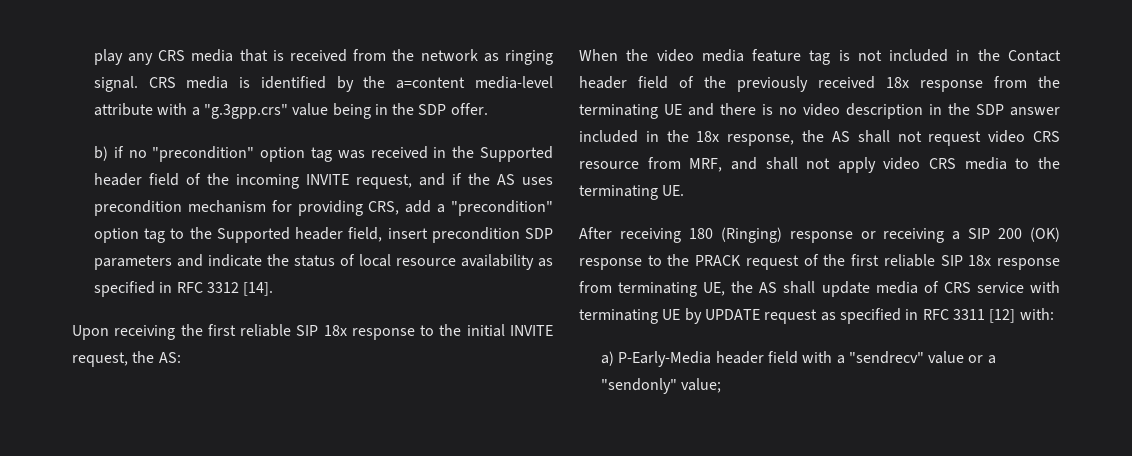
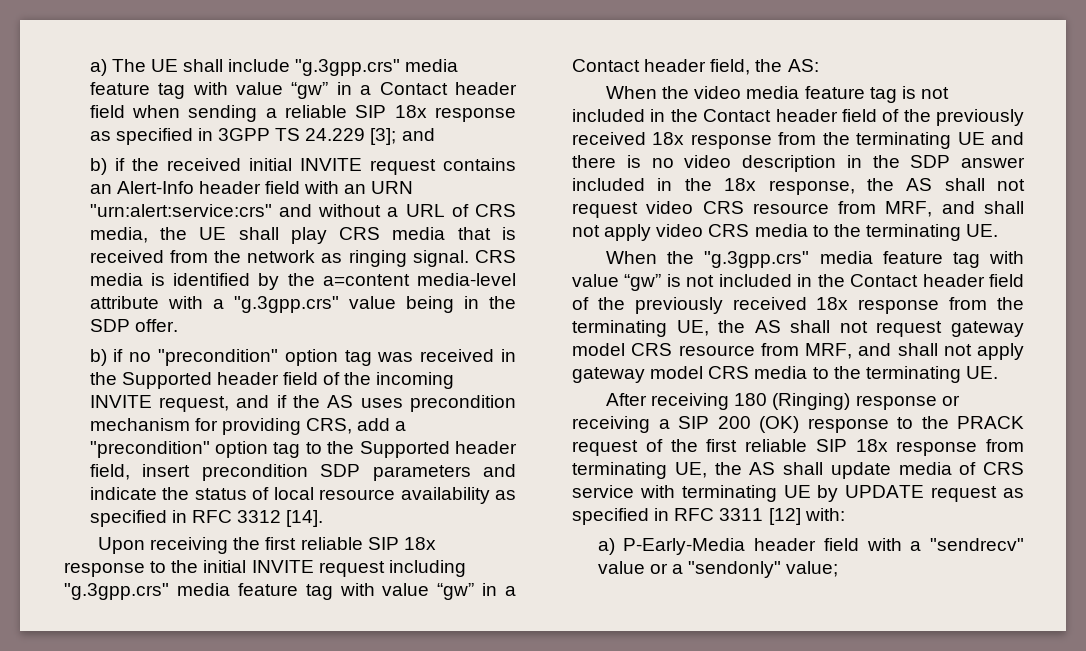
- play any CRS media that is received from the network as ringing signal.
+ a) The UE shall include "g.3gpp.crs" media feature tag with value “gw” in a Contact header field when sending a reliable SIP 18x response as specified in 3GPP TS 24.229 [3]; and
+ b) if the received initial INVITE request contains an Alert-Info header field with an URN "urn:alert:service:crs" and without a URL of CRS media, the UE shall play CRS media that is received from the network as ringing signal.
- Upon receiving the first reliable SIP 18x response to the initial INVITE request, the AS:
+ Upon receiving the first reliable SIP 18x response to the initial INVITE request including "g.3gpp.crs" media feature tag with value “gw” in a Contact header field, the AS:
+ When the "g.3gpp.crs" media feature tag with value “gw” is not included in the Contact header field of the previously received 18x response from the terminating UE, the AS shall not request gateway model CRS resource from MRF, and shall not apply gateway model CRS media to the terminating UE.

